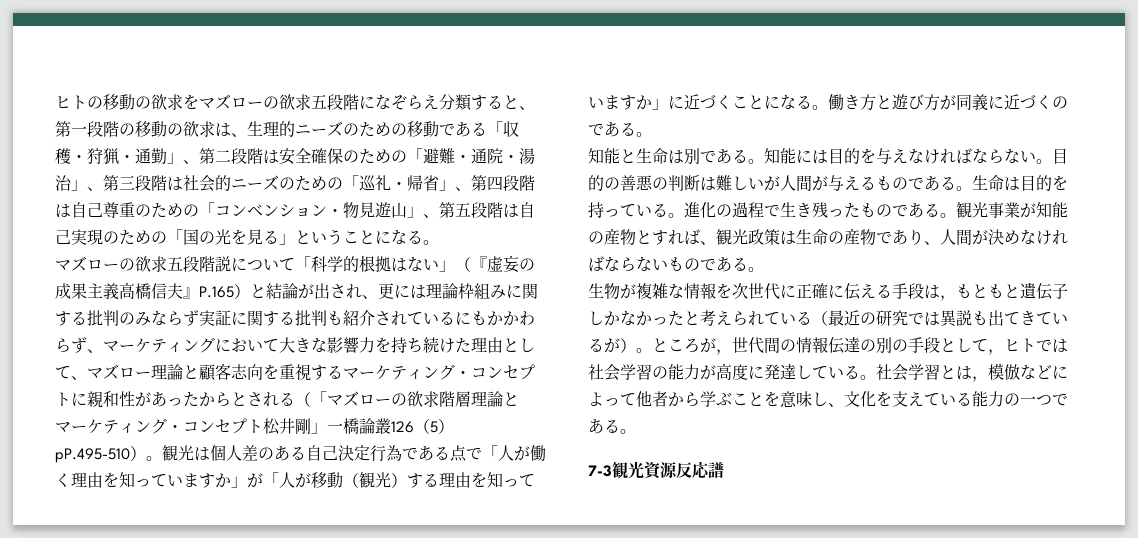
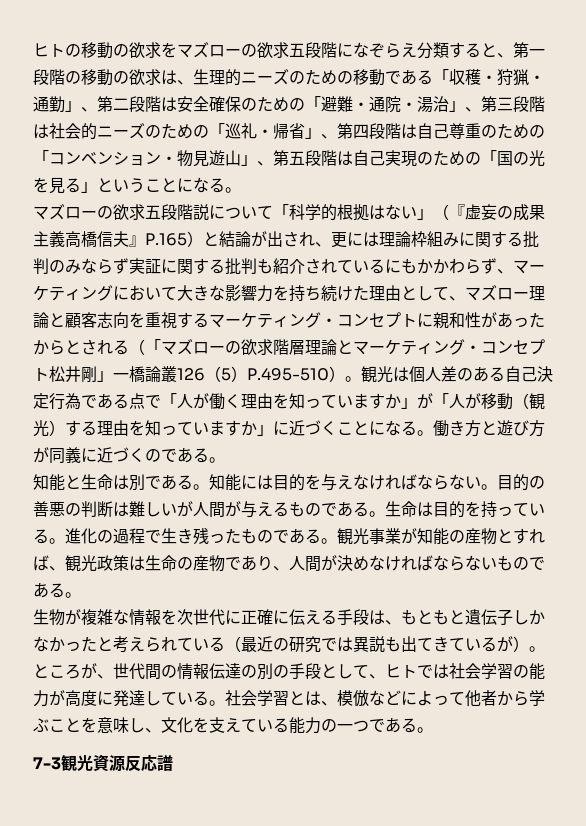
- マズローの欲求五段階説について「科学的根拠はない」（『虚妄の成果主義高橋信夫』P.165）と結論が出され、更には理論枠組みに関する批判のみならず実証に関する批判も紹介されているにもかかわらず、マーケティングにおいて大きな影響力を持ち続けた理由として、マズロー理論と顧客志向を重視するマーケティング・コンセプトに親和性があったからとされる（「マズローの欲求階層理論とマーケティング・コンセプト松井剛」一橋論叢126（5）pP.495-510）。
+ マズローの欲求五段階説について「科学的根拠はない」（『虚妄の成果主義高橋信夫』P.165）と結論が出され、更には理論枠組みに関する批判のみならず実証に関する批判も紹介されているにもかかわらず、マーケティングにおいて大きな影響力を持ち続けた理由として、マズロー理論と顧客志向を重視するマーケティング・コンセプトに親和性があったからとされる（「マズローの欲求階層理論とマーケティング・コンセプト松井剛」一橋論叢126（5）P.495-510）。
- 生物が複雑な情報を次世代に正確に伝える手段は，もともと遺伝子しかなかったと考えられている（最近の研究では異説も出てきているが）。
+ 生物が複雑な情報を次世代に正確に伝える手段は、もともと遺伝子しかなかったと考えられている（最近の研究では異説も出てきているが）。
- ところが，世代間の情報伝達の別の手段として，ヒトでは社会学習の能力が高度に発達している。
+ ところが、世代間の情報伝達の別の手段として、ヒトでは社会学習の能力が高度に発達している。
- 社会学習とは，模倣などによって他者から学ぶことを意味し、文化を支えている能力の一つである。
+ 社会学習とは、模倣などによって他者から学ぶことを意味し、文化を支えている能力の一つである。

